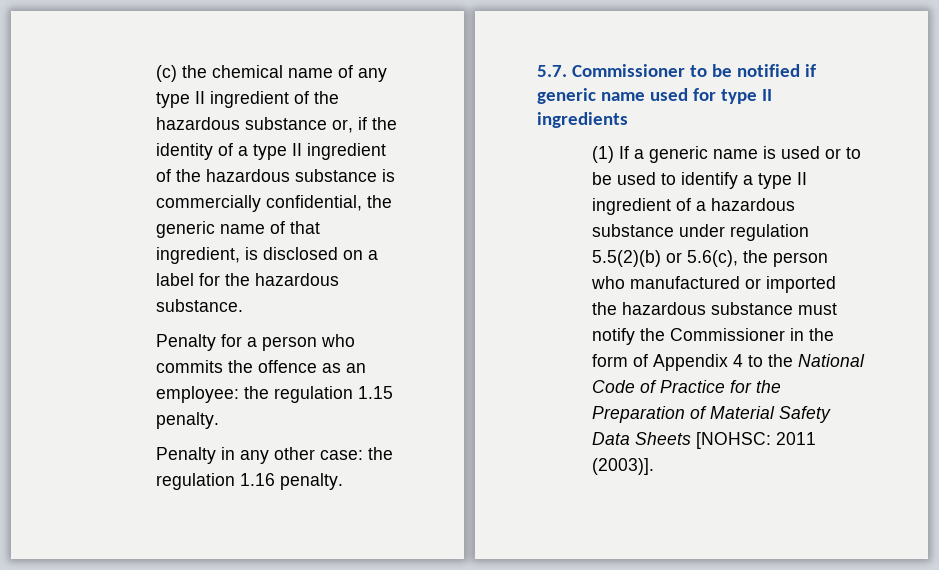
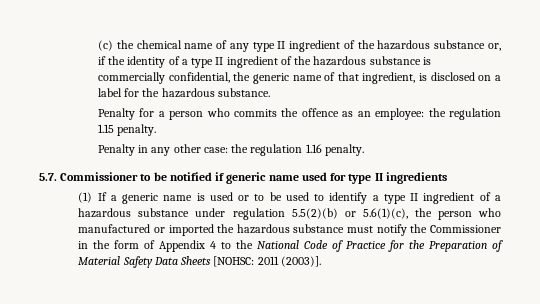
- (1) If a generic name is used or to be used to identify a type II ingredient of a hazardous substance under regulation 5.5(2)(b) or 5.6(c), the person who manufactured or imported the hazardous substance must notify the Commissioner in the form of Appendix 4 to the National Code of Practice for the Preparation of Material Safety Data Sheets [NOHSC:
+ (1) If a generic name is used or to be used to identify a type II ingredient of a hazardous substance under regulation 5.5(2)(b) or 5.6(1)(c), the person who manufactured or imported the hazardous substance must notify the Commissioner in the form of Appendix 4 to the National Code of Practice for the Preparation of Material Safety Data Sheets [NOHSC:

